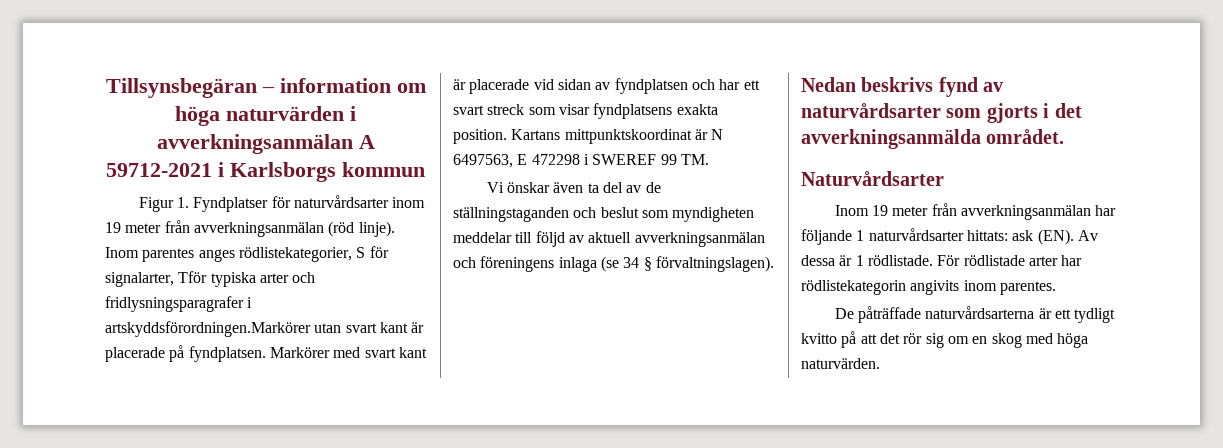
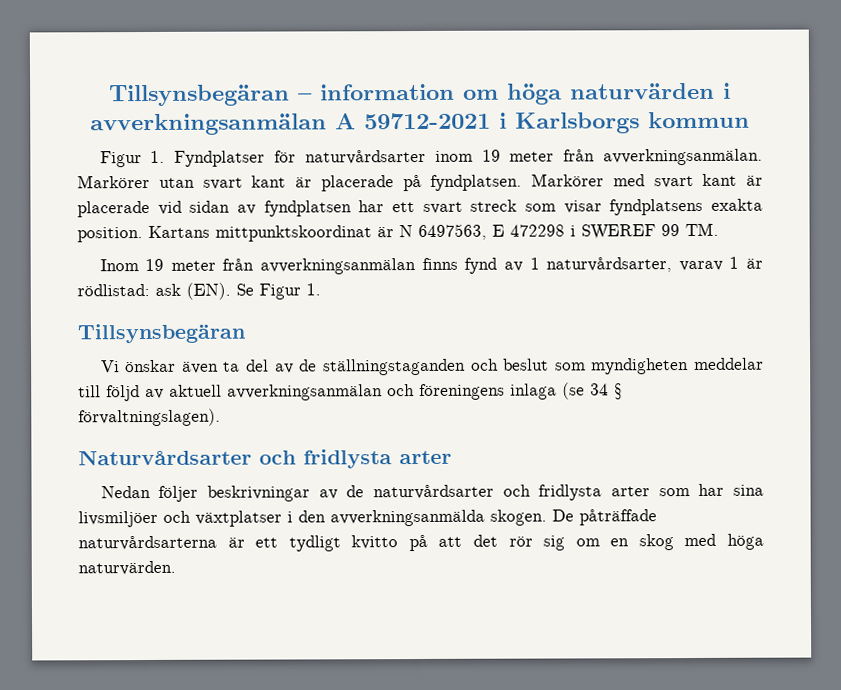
- Figur 1. Fyndplatser för naturvårdsarter inom 19 meter från avverkningsanmälan (röd linje). Inom parentes anges rödlistekategorier, S för signalarter, Tför typiska arter och fridlysningsparagrafer i artskyddsförordningen.Markörer utan svart kant är placerade på fyndplatsen.
+ Figur 1. Fyndplatser för naturvårdsarter inom 19 meter från avverkningsanmälan. Markörer utan svart kant är placerade på fyndplatsen.
- Markörer med svart kant är placerade vid sidan av fyndplatsen och har ett svart streck som visar fyndplatsens exakta position.
+ Markörer med svart kant är placerade vid sidan av fyndplatsen har ett svart streck som visar fyndplatsens exakta position.
+ Inom 19 meter från avverkningsanmälan finns fynd av 1 naturvårdsarter, varav 1 är rödlistad: ask (EN). Se Figur 1.
+ Tillsynsbegäran
- Nedan beskrivs fynd av naturvårdsarter som gjorts i det avverkningsanmälda området.
- Naturvårdsarter
- Inom 19 meter från avverkningsanmälan har följande 1 naturvårdsarter hittats: ask (EN). Av dessa är 1 rödlistade. För rödlistade arter har rödlistekategorin angivits inom parentes.
- De påträffade naturvårdsarterna är ett tydligt kvitto på att det rör sig om en skog med höga naturvärden.
+ Naturvårdsarter och fridlysta arter
+ Nedan följer beskrivningar av de naturvårdsarter och fridlysta arter som har sina livsmiljöer och växtplatser i den avverkningsanmälda skogen. De påträffade naturvårdsarterna är ett tydligt kvitto på att det rör sig om en skog med höga naturvärden.

